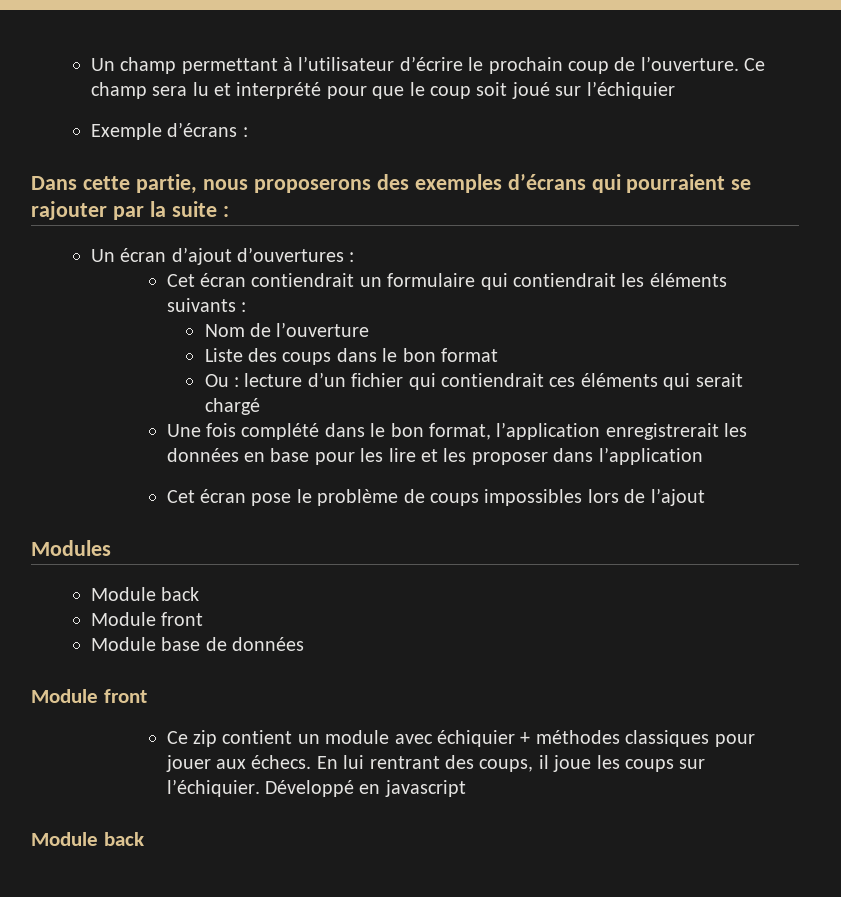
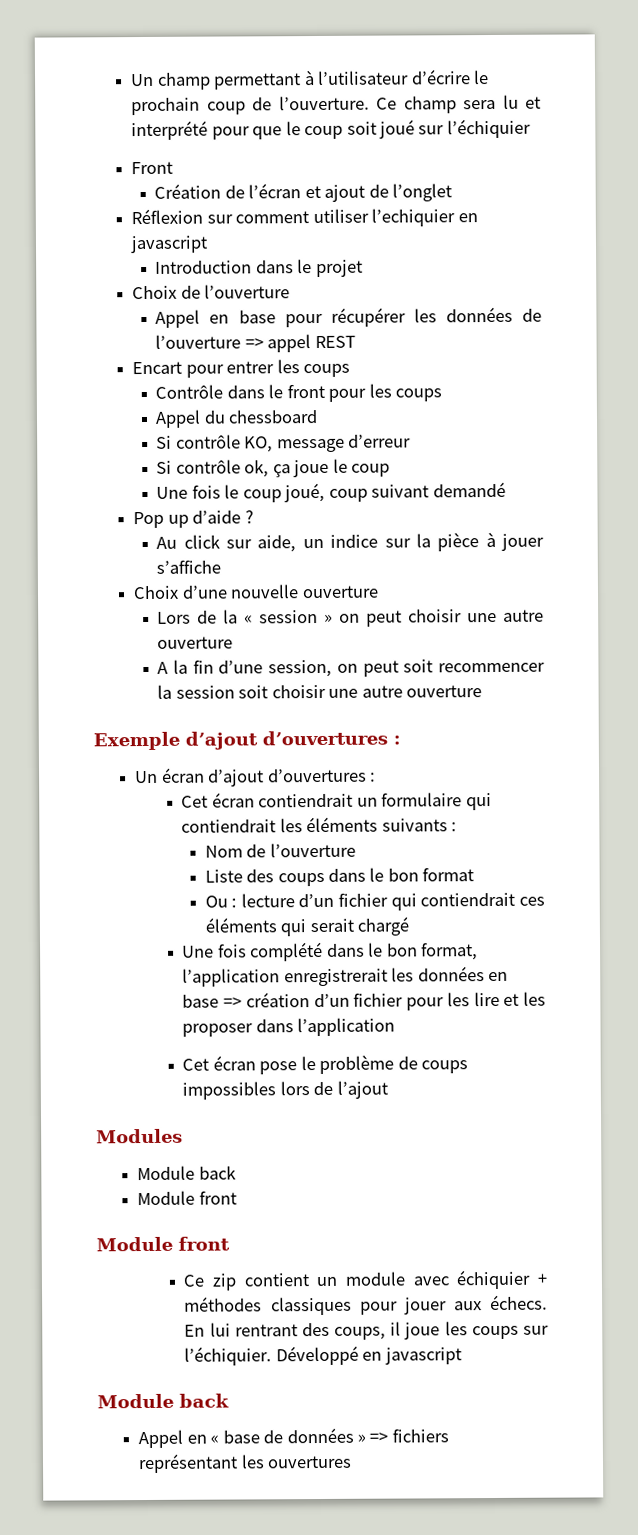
- Exemple d’écrans :
- Dans cette partie, nous proposerons des exemples d’écrans qui pourraient se rajouter par la suite :
+ Front
+ Création de l’écran et ajout de l’onglet
+ Réflexion sur comment utiliser l’echiquier en javascript
+ Introduction dans le projet
+ Choix de l’ouverture
+ Appel en base pour récupérer les données de l’ouverture => appel REST
+ Encart pour entrer les coups
+ Contrôle dans le front pour les coups
+ Appel du chessboard
+ Si contrôle KO, message d’erreur
+ Si contrôle ok, ça joue le coup
+ Une fois le coup joué, coup suivant demandé
+ Pop up d’aide ?
+ Au click sur aide, un indice sur la pièce à jouer s’affiche
+ Choix d’une nouvelle ouverture
+ Lors de la « session » on peut choisir une autre ouverture
+ A la fin d’une session, on peut soit recommencer la session soit choisir une autre ouverture
+ Exemple d’ajout d’ouvertures :
- Une fois complété dans le bon format, l’application enregistrerait les données en base pour les lire et les proposer dans l’application
+ Une fois complété dans le bon format, l’application enregistrerait les données en base => création d’un fichier pour les lire et les proposer dans l’application
- Module base de données
+ Appel en « base de données » => fichiers représentant les ouvertures

